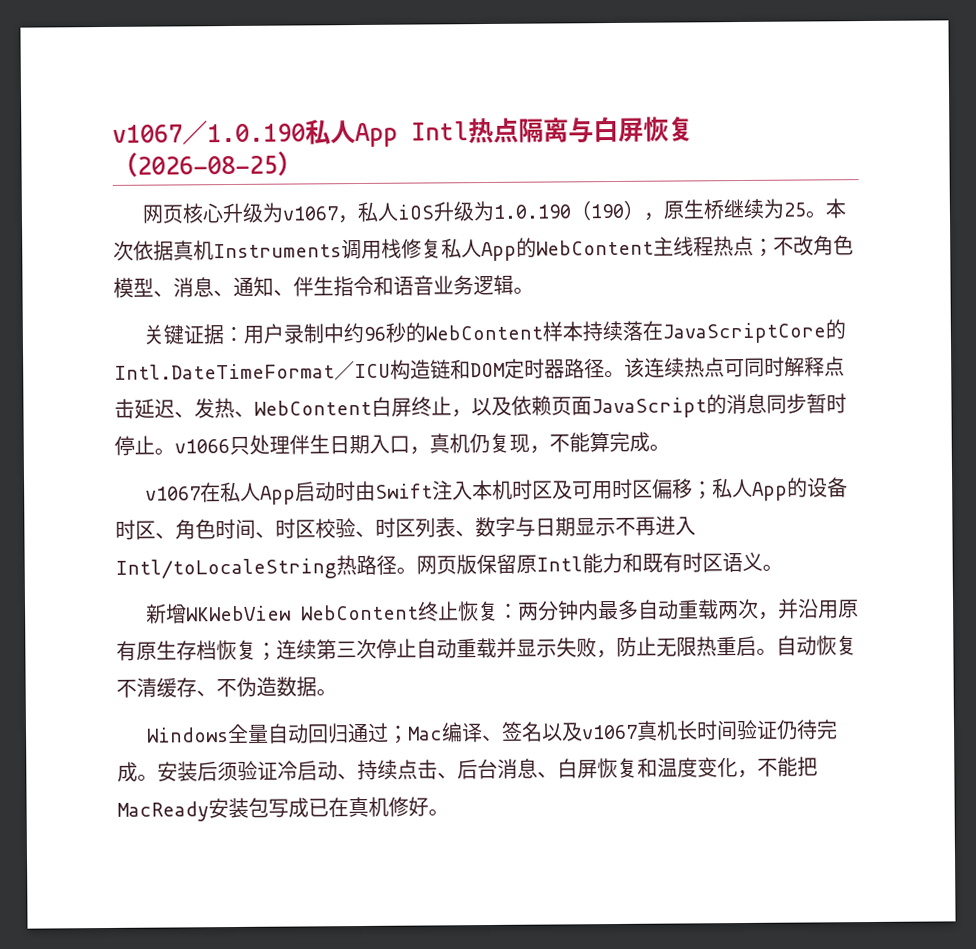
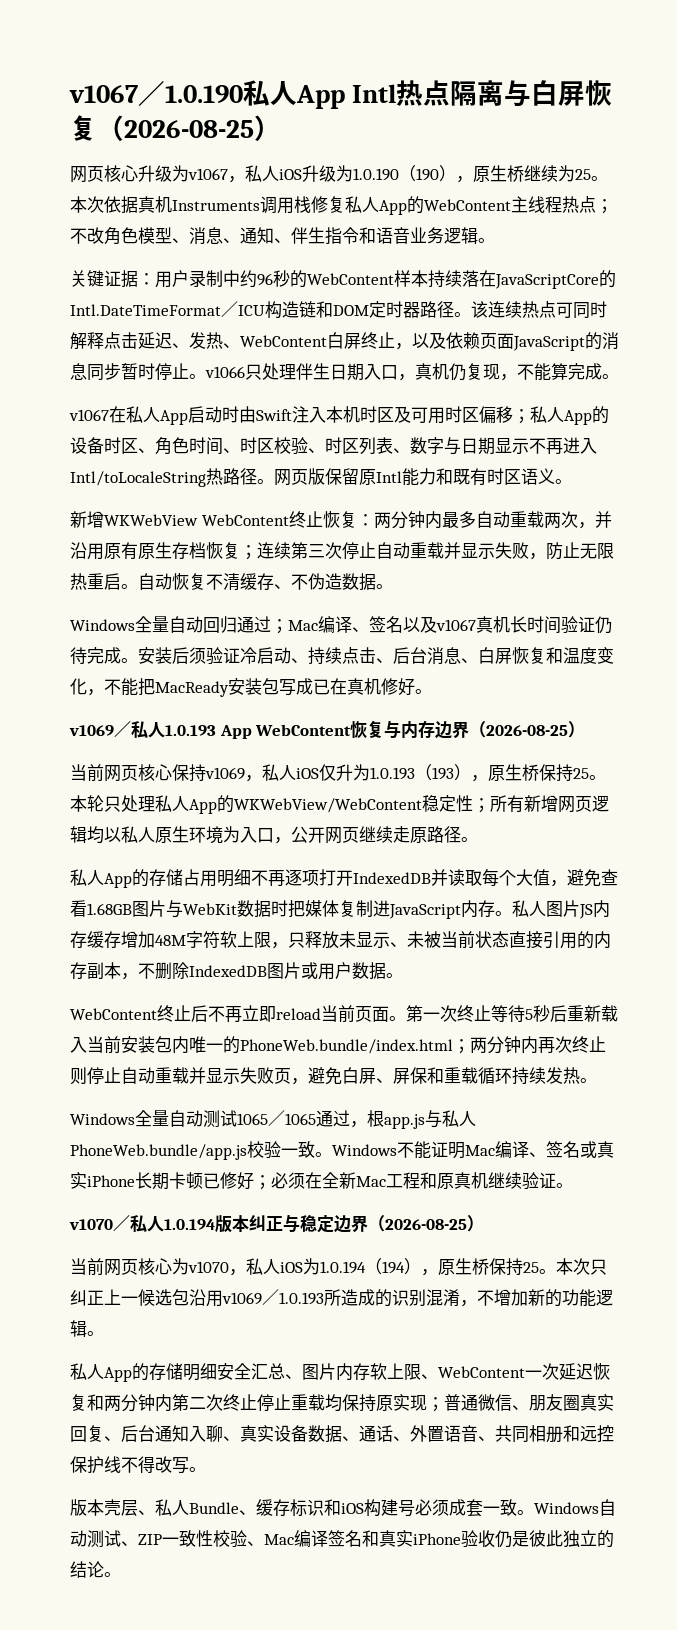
+ v1069／私人1.0.193 App WebContent恢复与内存边界（2026-08-25）
+ 当前网页核心保持v1069，私人iOS仅升为1.0.193（193），原生桥保持25。本轮只处理私人App的WKWebView/WebContent稳定性；所有新增网页逻辑均以私人原生环境为入口，公开网页继续走原路径。
+ 私人App的存储占用明细不再逐项打开IndexedDB并读取每个大值，避免查看1.68GB图片与WebKit数据时把媒体复制进JavaScript内存。私人图片JS内存缓存增加48M字符软上限，只释放未显示、未被当前状态直接引用的内存副本，不删除IndexedDB图片或用户数据。
+ WebContent终止后不再立即reload当前页面。第一次终止等待5秒后重新载入当前安装包内唯一的PhoneWeb.bundle/index.html；两分钟内再次终止则停止自动重载并显示失败页，避免白屏、屏保和重载循环持续发热。
+ Windows全量自动测试1065／1065通过，根app.js与私人PhoneWeb.bundle/app.js校验一致。Windows不能证明Mac编译、签名或真实iPhone长期卡顿已修好；必须在全新Mac工程和原真机继续验证。
+ v1070／私人1.0.194版本纠正与稳定边界（2026-08-25）
+ 当前网页核心为v1070，私人iOS为1.0.194（194），原生桥保持25。本次只纠正上一候选包沿用v1069／1.0.193所造成的识别混淆，不增加新的功能逻辑。
+ 私人App的存储明细安全汇总、图片内存软上限、WebContent一次延迟恢复和两分钟内第二次终止停止重载均保持原实现；普通微信、朋友圈真实回复、后台通知入聊、真实设备数据、通话、外置语音、共同相册和远控保护线不得改写。
+ 版本壳层、私人Bundle、缓存标识和iOS构建号必须成套一致。Windows自动测试、ZIP一致性校验、Mac编译签名和真实iPhone验收仍是彼此独立的结论。

